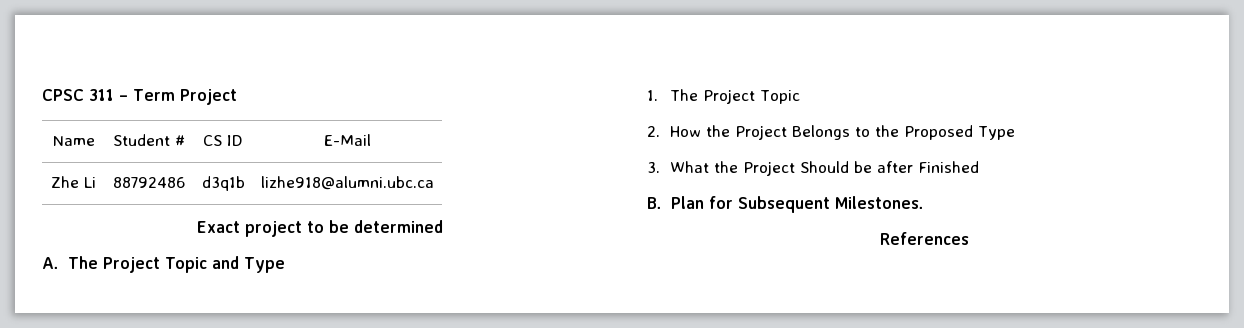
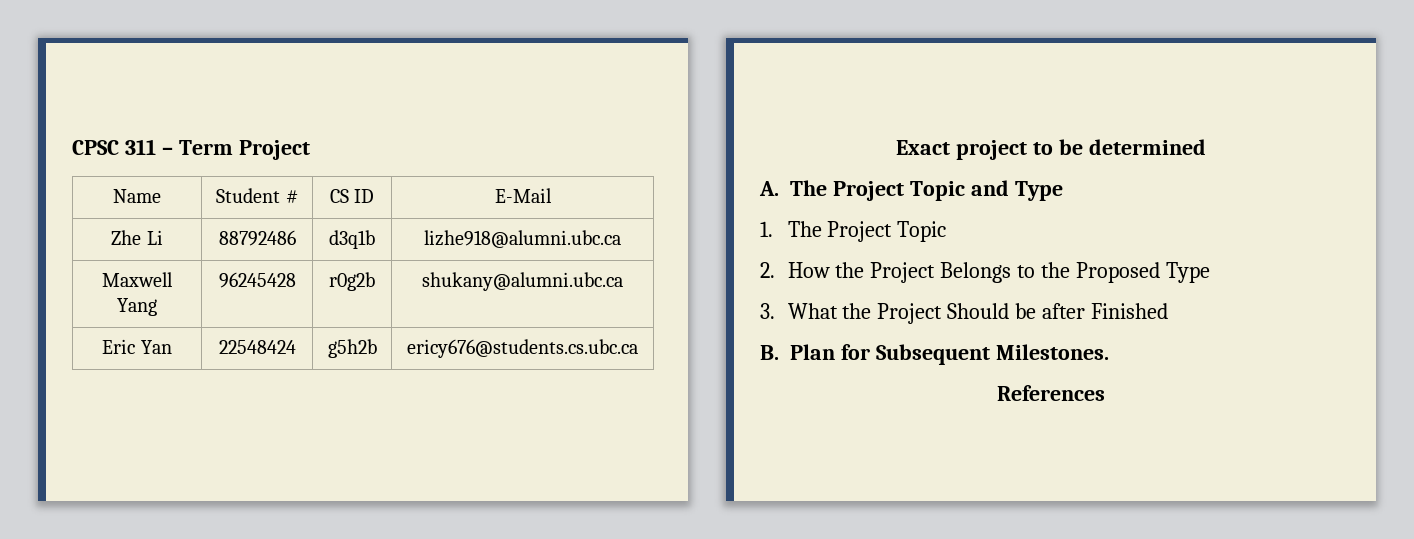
+ Maxwell Yang | 96245428 | r0g2b | shukany@alumni.ubc.ca
+ Eric Yan | 22548424 | g5h2b | ericy676@students.cs.ubc.ca

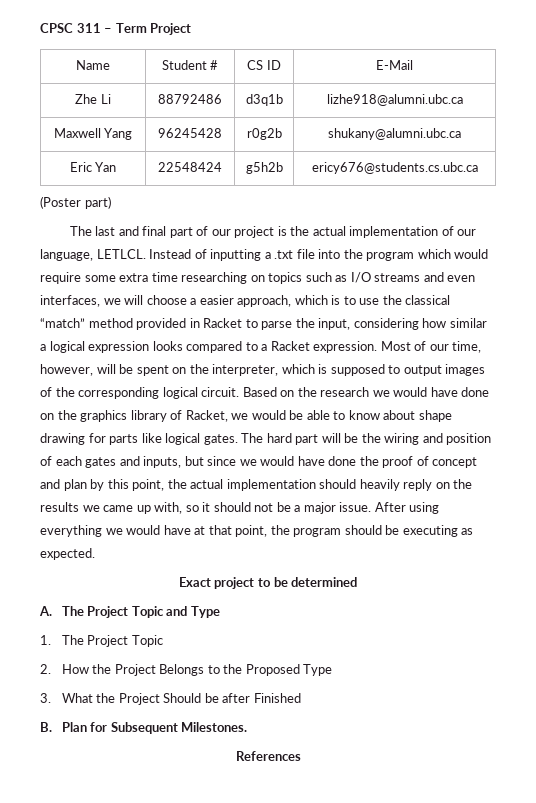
+ (Poster part)
+ The last and final part of our project is the actual implementation of our language, LETLCL. Instead of inputting a .txt file into the program which would require some extra time researching on topics such as I/O streams and even interfaces, we will choose a easier approach, which is to use the classical “match” method provided in Racket to parse the input, considering how similar a logical expression looks compared to a Racket expression. Most of our time, however, will be spent on the interpreter, which is supposed to output images of the corresponding logical circuit. Based on the research we would have done on the graphics library of Racket, we would be able to know about shape drawing for parts like logical gates. The hard part will be the wiring and position of each gates and inputs, but since we would have done the proof of concept and plan by this point, the actual implementation should heavily reply on the results we came up with, so it should not be a major issue. After using everything we would have at that point, the program should be executing as expected.

